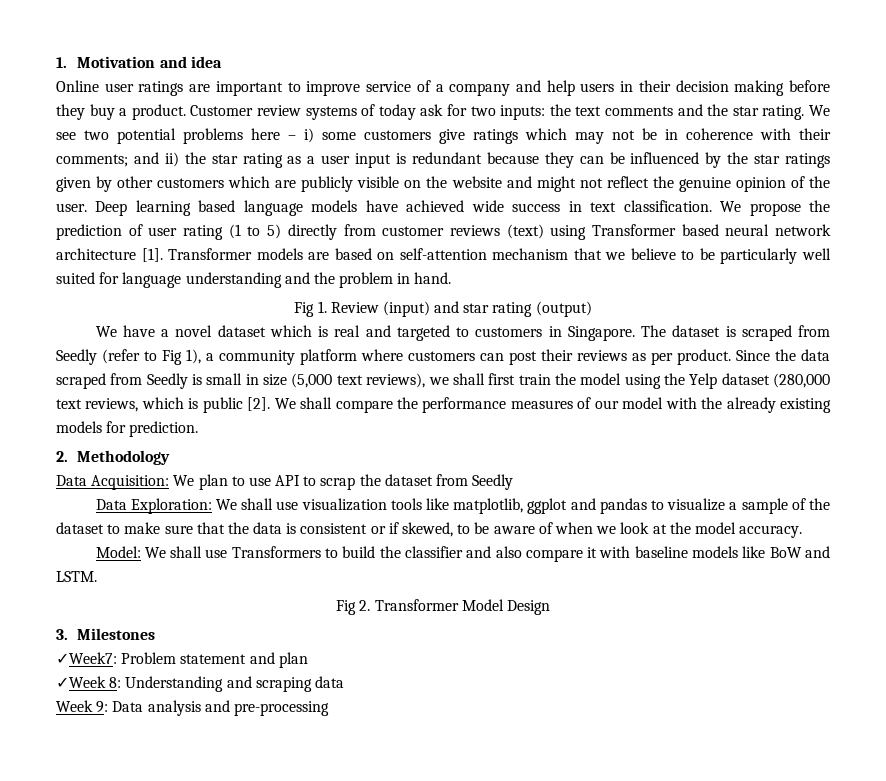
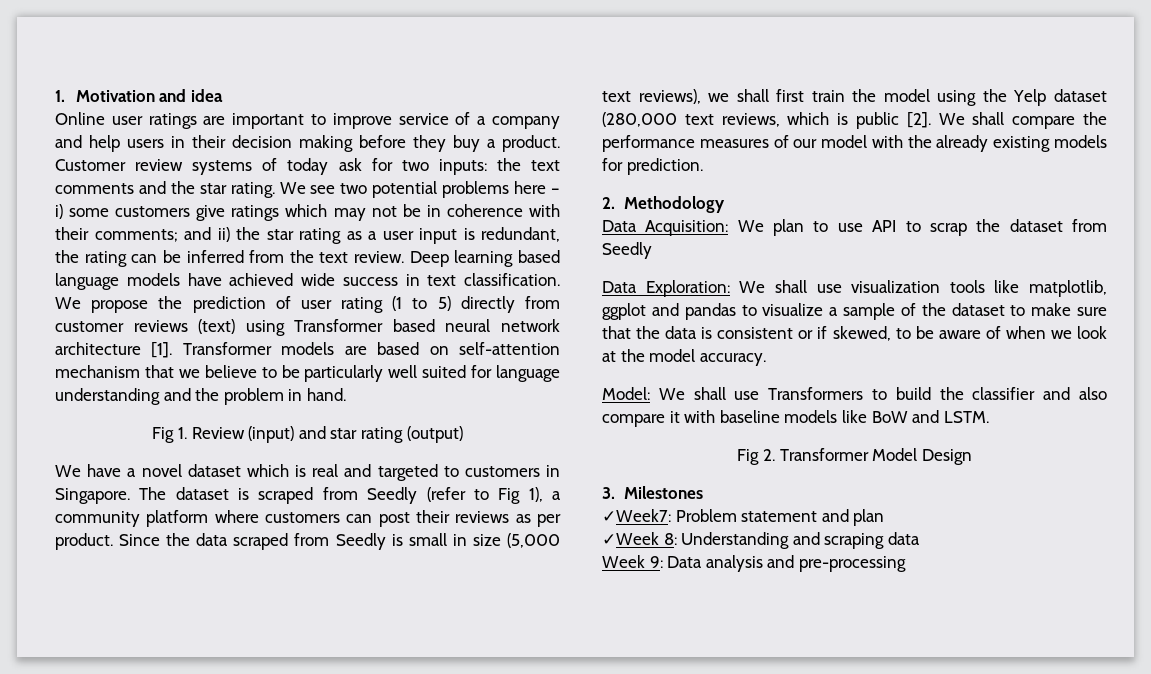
- We see two potential problems here – i) some customers give ratings which may not be in coherence with their comments; and ii) the star rating as a user input is redundant because they can be influenced by the star ratings given by other customers which are publicly visible on the website and might not reflect the genuine opinion of the user.
+ We see two potential problems here – i) some customers give ratings which may not be in coherence with their comments; and ii) the star rating as a user input is redundant, the rating can be inferred from the text review.

